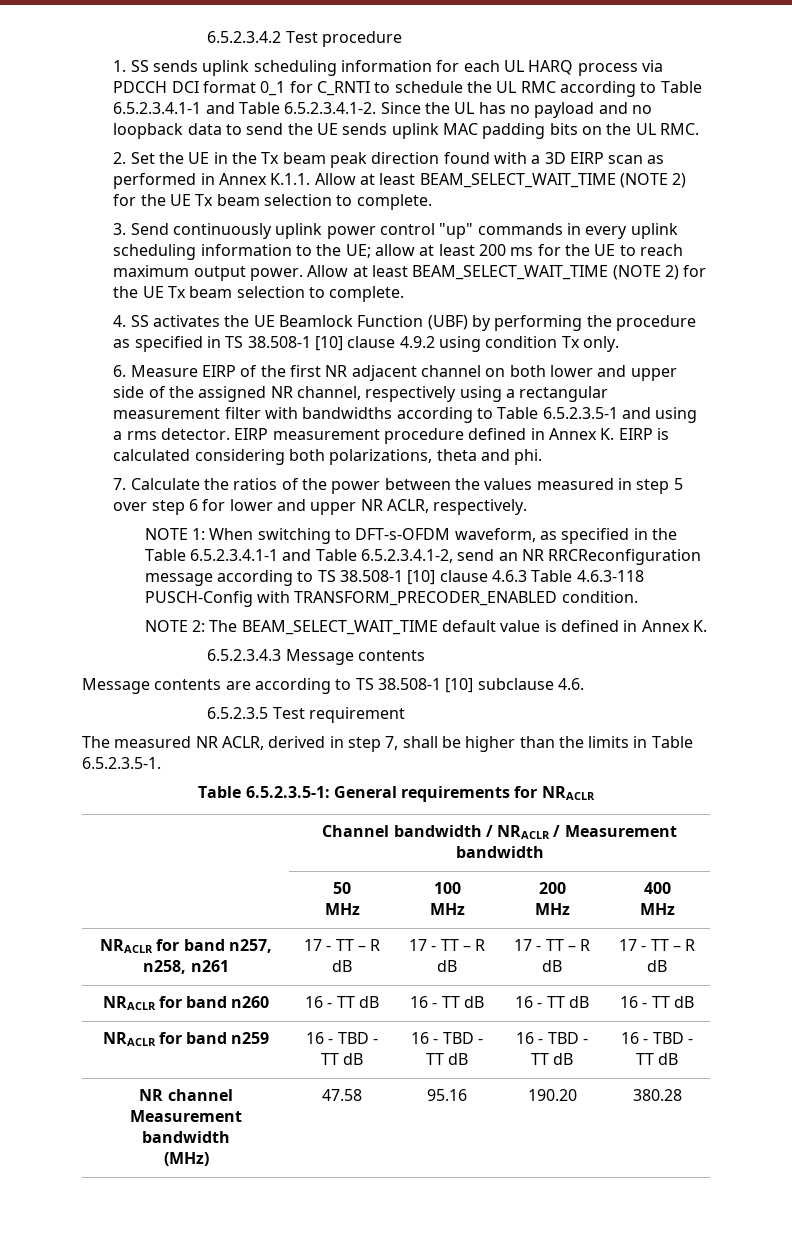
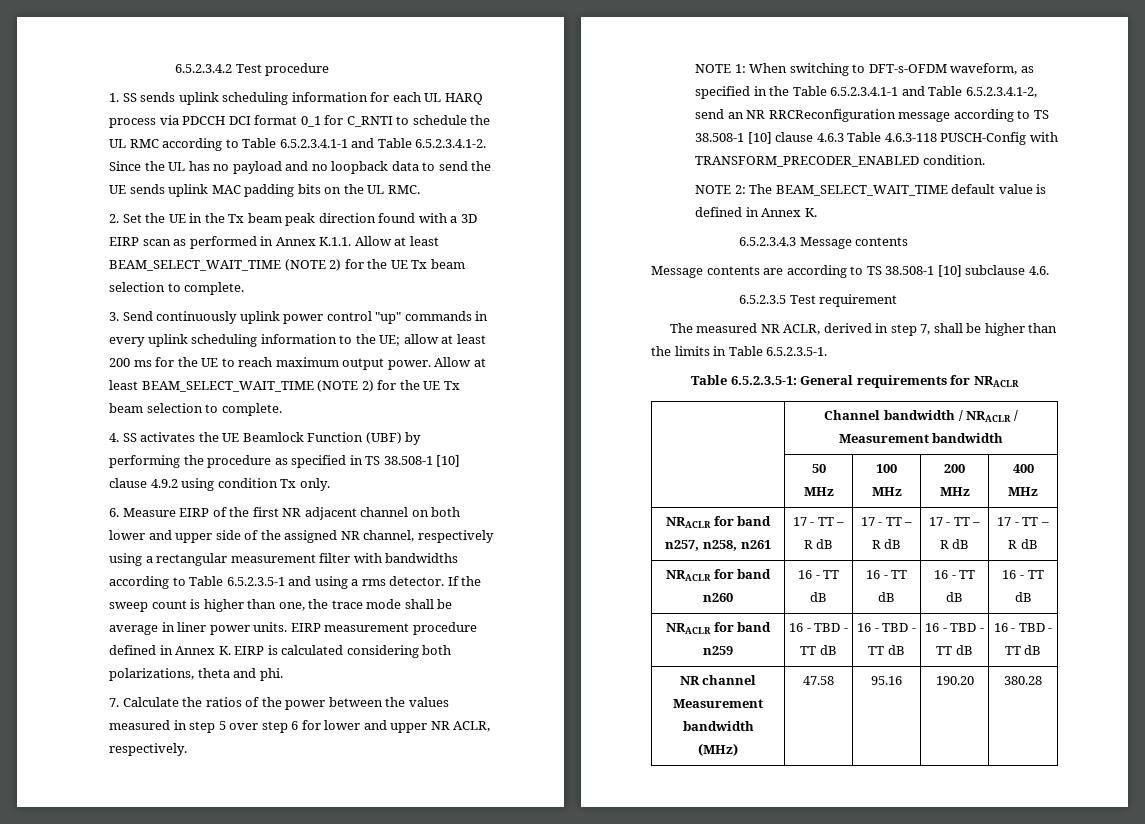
+ If the sweep count is higher than one, the trace mode shall be average in liner power units.

